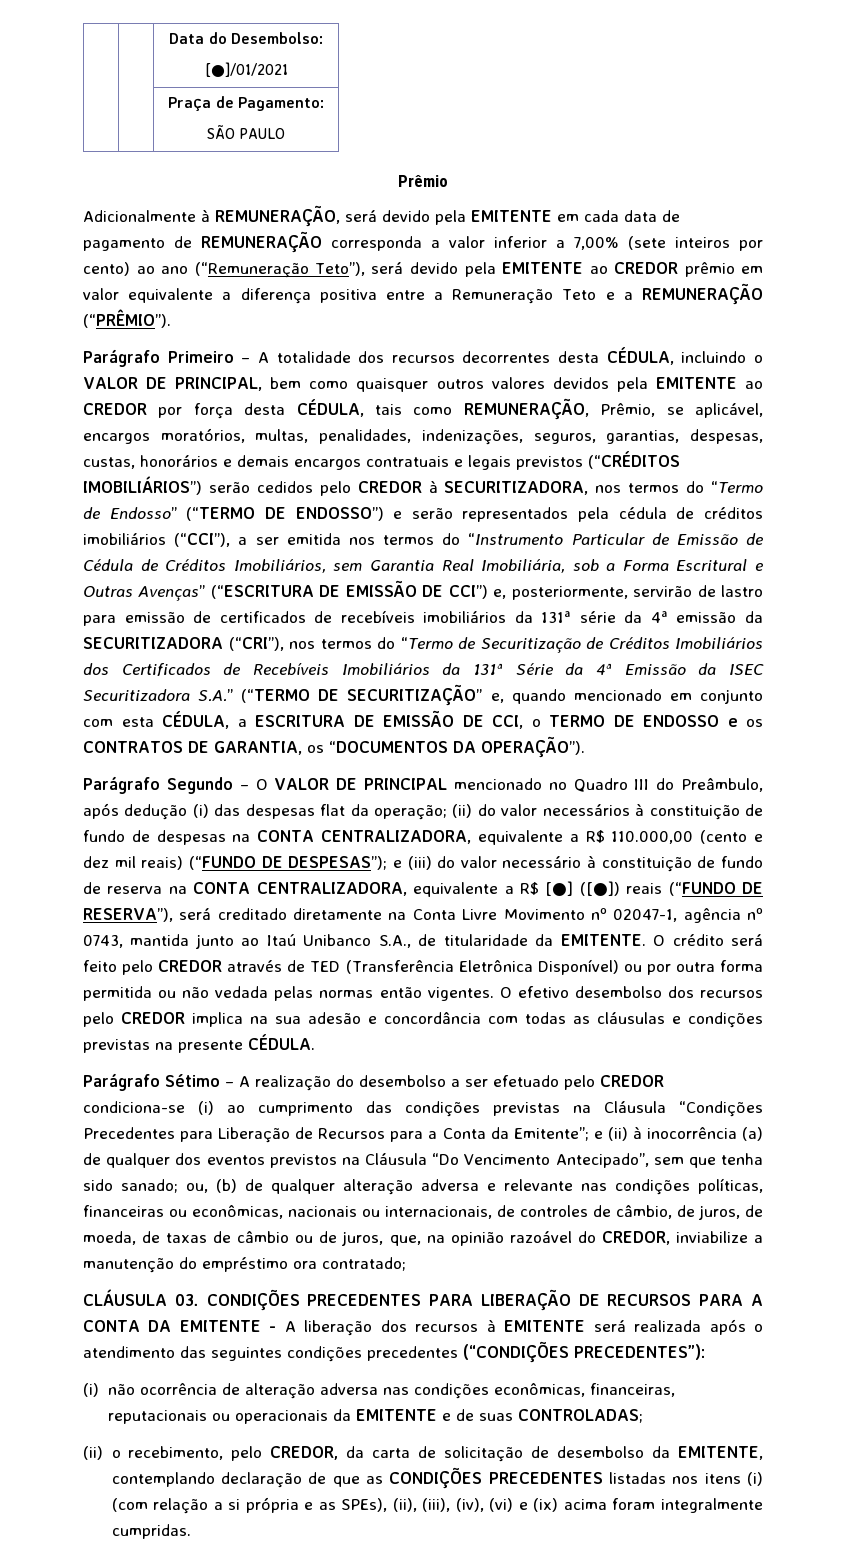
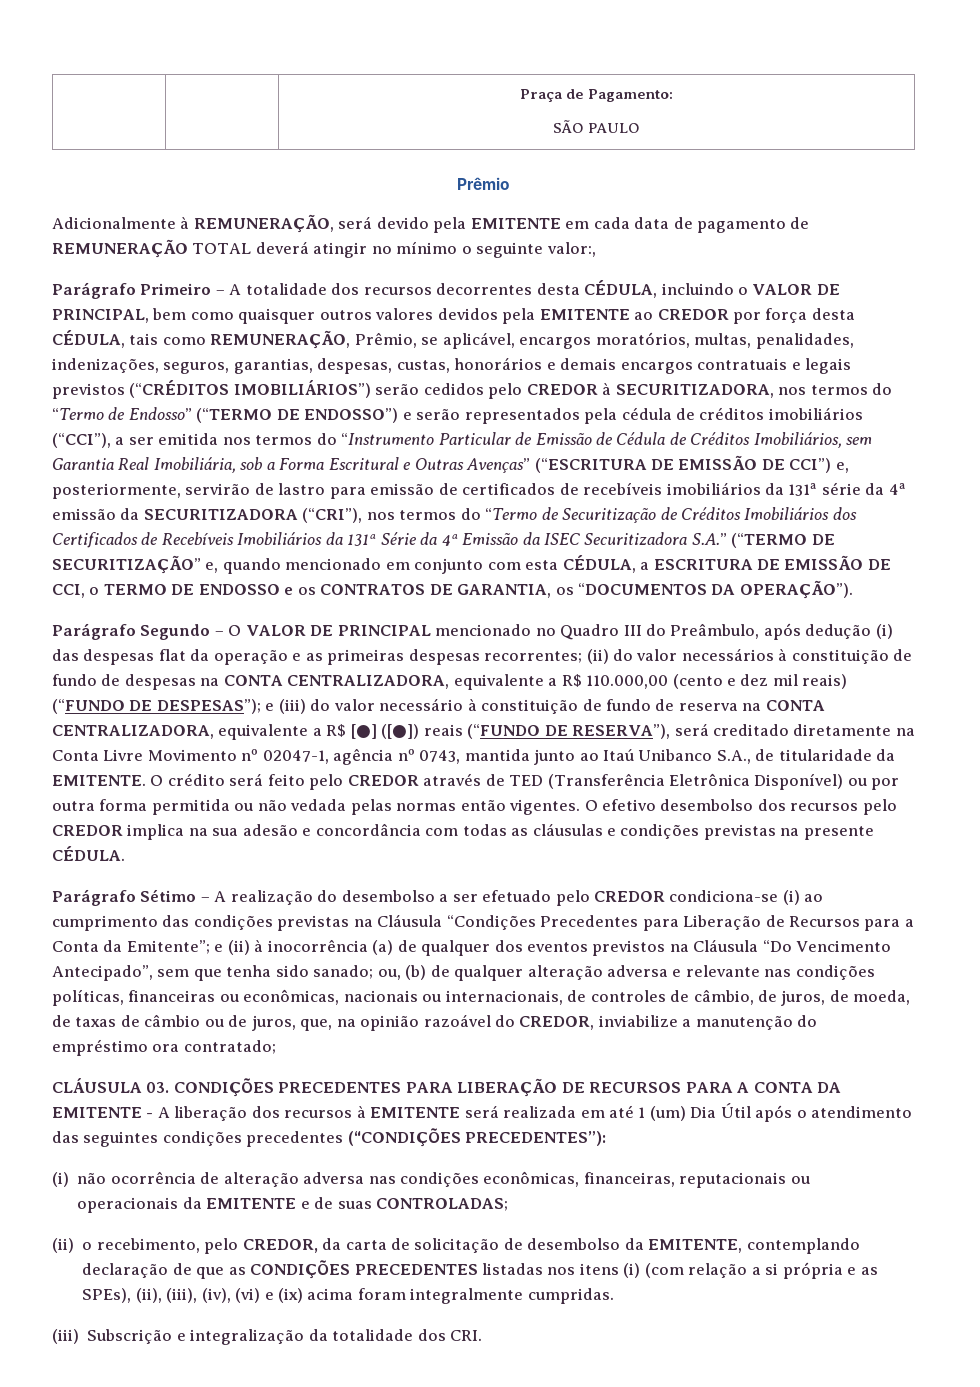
- | | Data do Desembolso:
- [●]/01/2021
- Adicionalmente à REMUNERAÇÃO, será devido pela EMITENTE em cada data de pagamento de REMUNERAÇÃO corresponda a valor inferior a 7,00% (sete inteiros por cento) ao ano (“Remuneração Teto”), será devido pela EMITENTE ao CREDOR prêmio em valor equivalente a diferença positiva entre a Remuneração Teto e a REMUNERAÇÃO (“PRÊMIO”).
+ Adicionalmente à REMUNERAÇÃO, será devido pela EMITENTE em cada data de pagamento de REMUNERAÇÃO TOTAL deverá atingir no mínimo o seguinte valor:,
- Parágrafo Segundo – O VALOR DE PRINCIPAL mencionado no Quadro III do Preâmbulo, após dedução (i) das despesas flat da operação;
+ Parágrafo Segundo – O VALOR DE PRINCIPAL mencionado no Quadro III do Preâmbulo, após dedução (i) das despesas flat da operação e as primeiras despesas recorrentes;
- CLÁUSULA 03. CONDIÇÕES PRECEDENTES PARA LIBERAÇÃO DE RECURSOS PARA A CONTA DA EMITENTE - A liberação dos recursos à EMITENTE será realizada após o atendimento das seguintes condições precedentes (“CONDIÇÕES PRECEDENTES”):
+ CLÁUSULA 03. CONDIÇÕES PRECEDENTES PARA LIBERAÇÃO DE RECURSOS PARA A CONTA DA EMITENTE - A liberação dos recursos à EMITENTE será realizada em até 1 (um) Dia Útil após o atendimento das seguintes condições precedentes (“CONDIÇÕES PRECEDENTES”):
+ (iii) Subscrição e integralização da totalidade dos CRI.

